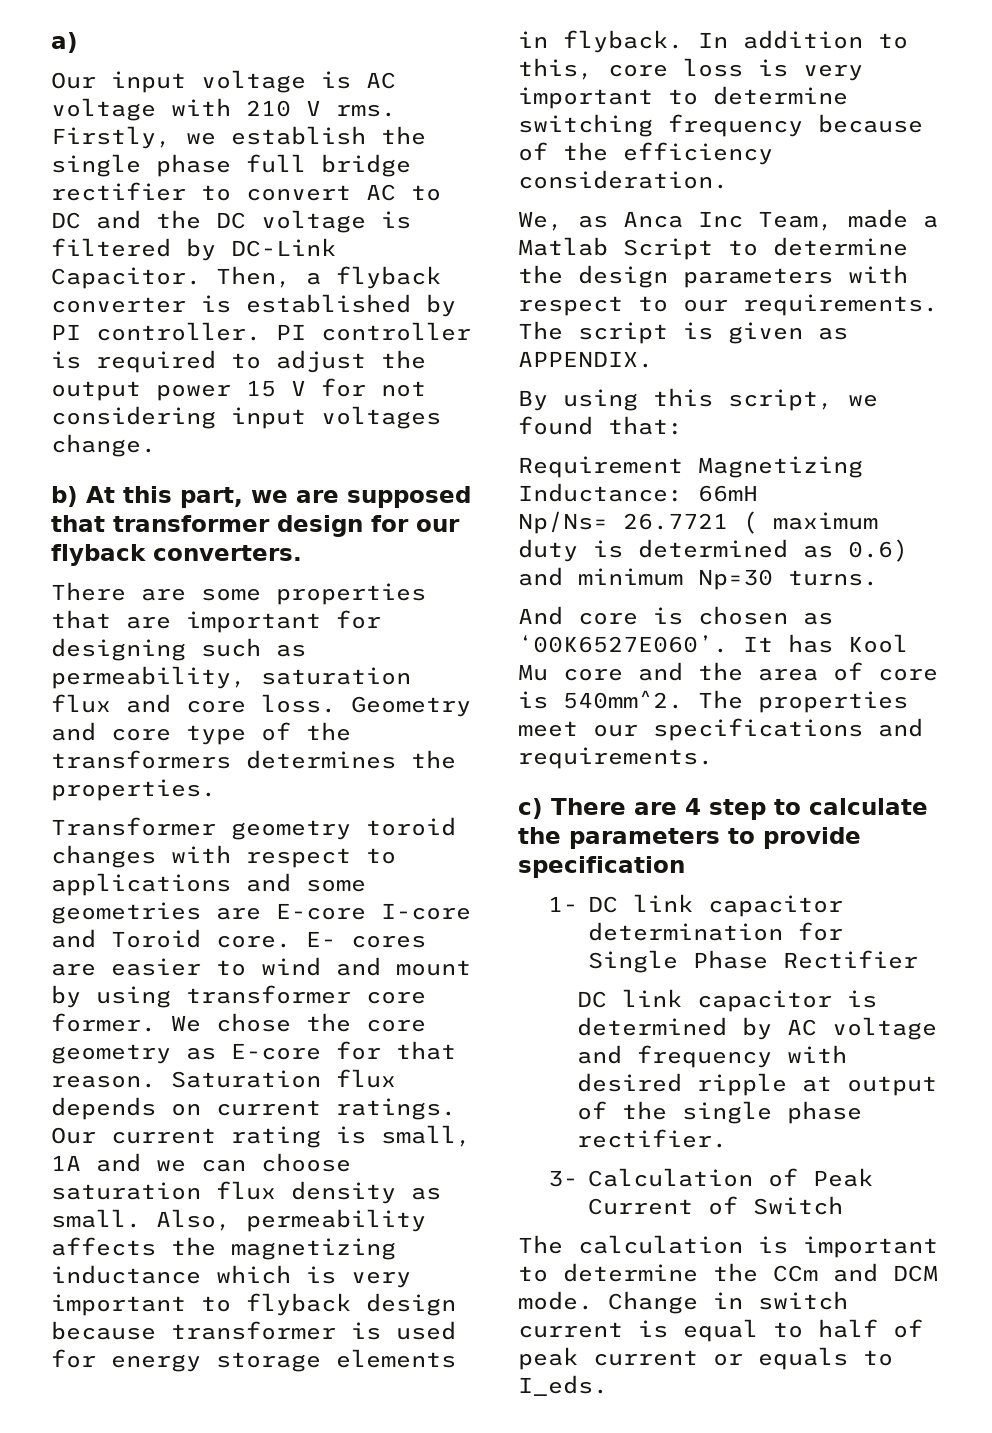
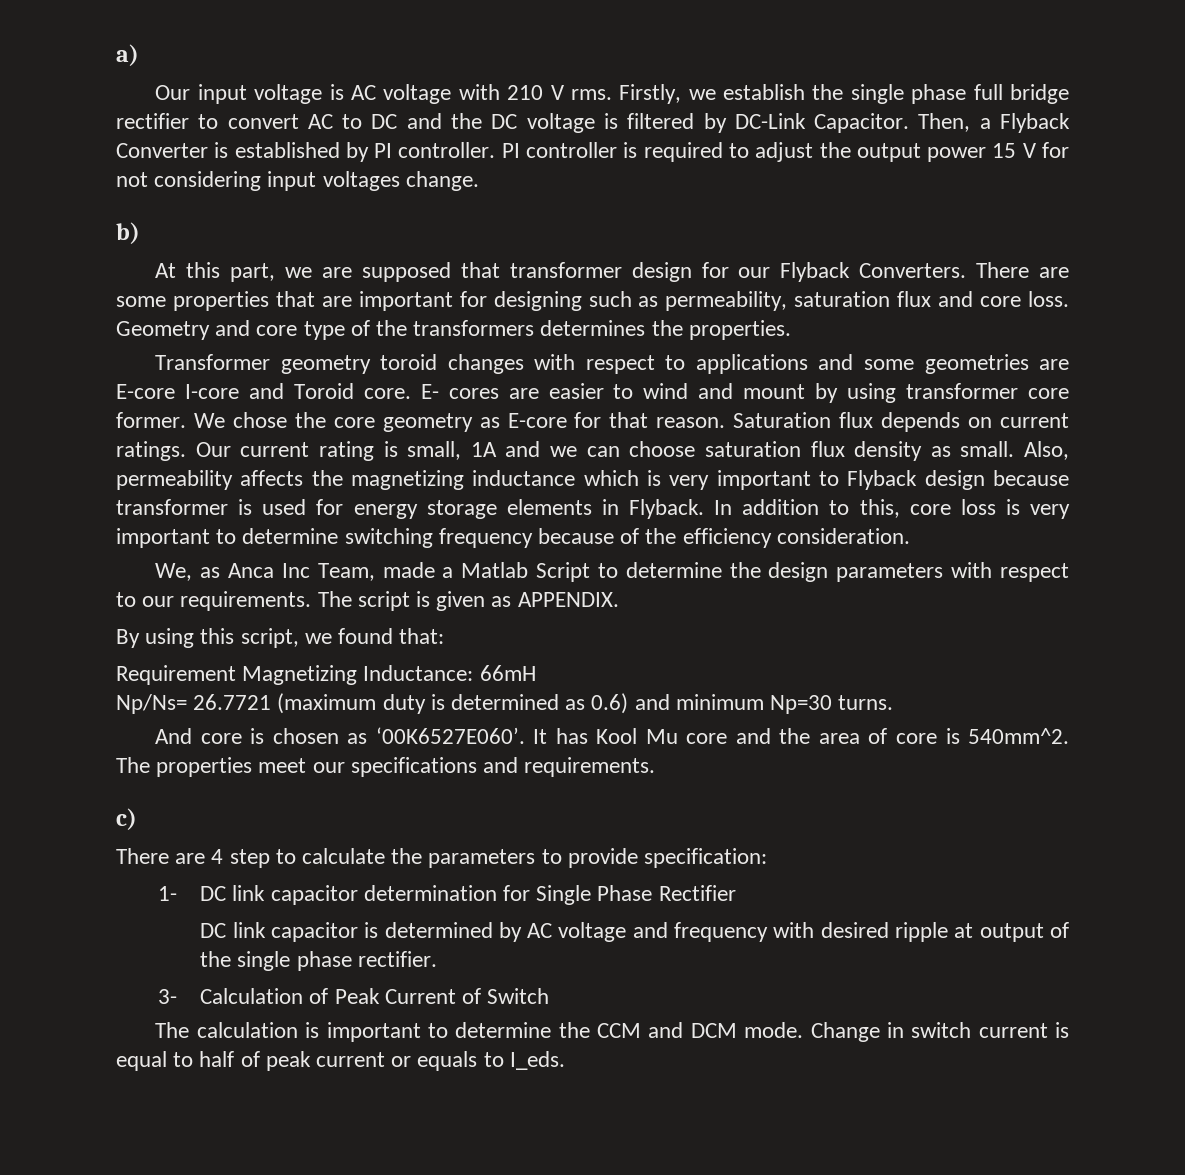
- Then, a flyback converter is established by PI controller.
+ Then, a Flyback Converter is established by PI controller.
- b) At this part, we are supposed that transformer design for our flyback converters.
- There are some properties that are important for designing such as permeability, saturation flux and core loss.
+ b)
+ At this part, we are supposed that transformer design for our Flyback Converters. There are some properties that are important for designing such as permeability, saturation flux and core loss.
- Also, permeability affects the magnetizing inductance which is very important to flyback design because transformer is used for energy storage elements in flyback.
+ Also, permeability affects the magnetizing inductance which is very important to Flyback design because transformer is used for energy storage elements in Flyback.
- Np/Ns= 26.7721 ( maximum duty is determined as 0.6) and minimum Np=30 turns.
+ Np/Ns= 26.7721 (maximum duty is determined as 0.6) and minimum Np=30 turns.
- c) There are 4 step to calculate the parameters to provide specification
+ c)
+ There are 4 step to calculate the parameters to provide specification:
- The calculation is important to determine the CCm and DCM mode.
+ The calculation is important to determine the CCM and DCM mode.

